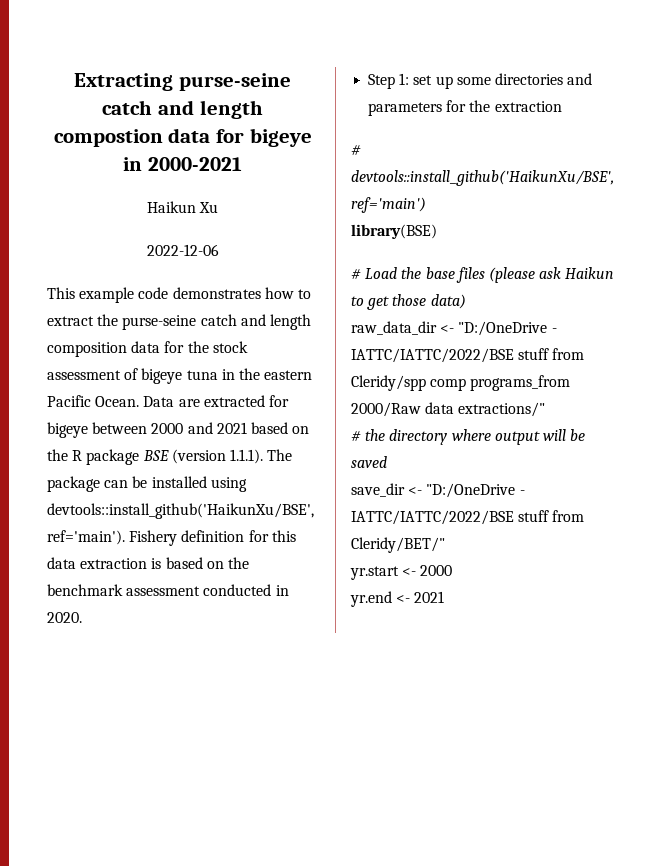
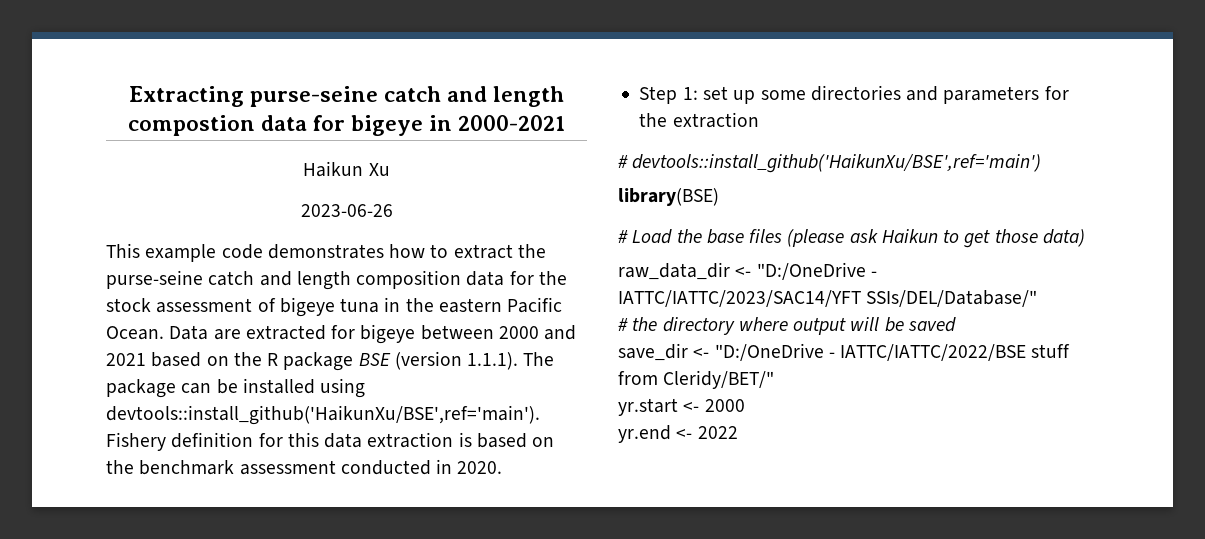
- 2022-12-06
+ 2023-06-26
- raw_data_dir <- "D:/OneDrive - IATTC/IATTC/2022/BSE stuff from Cleridy/spp comp programs_from 2000/Raw data extractions/"
+ raw_data_dir <- "D:/OneDrive - IATTC/IATTC/2023/SAC14/YFT SSIs/DEL/Database/"
- yr.end <- 2021
+ yr.end <- 2022

